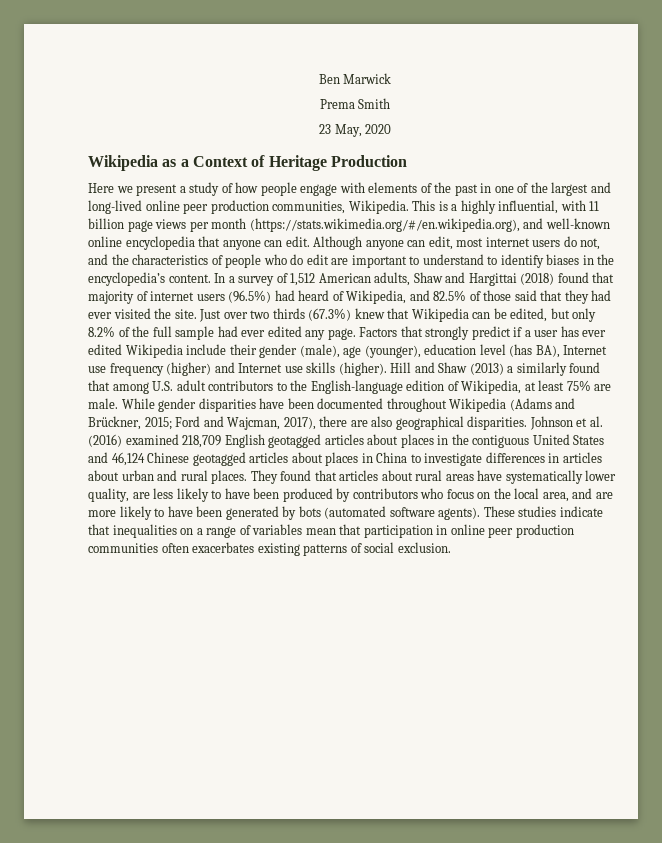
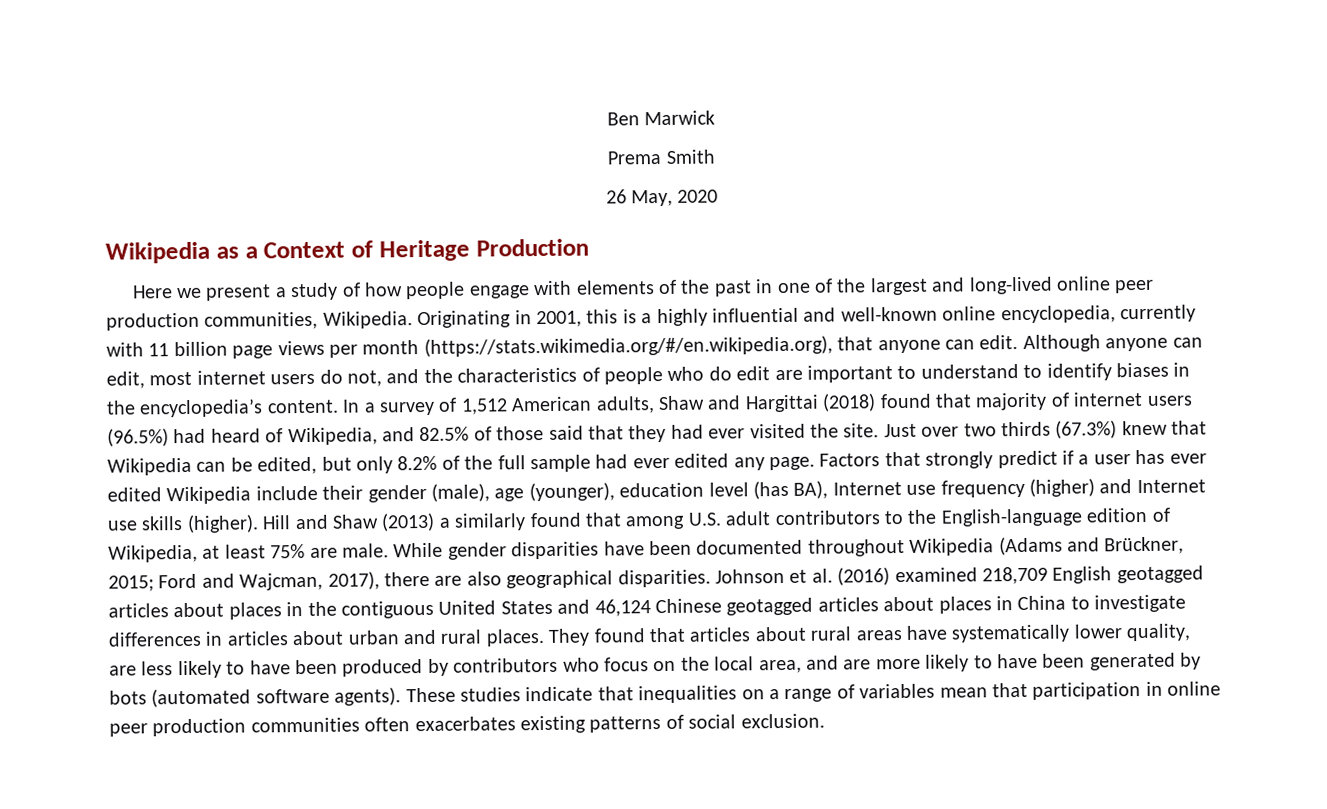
- 23 May, 2020
+ 26 May, 2020
- This is a highly influential, with 11 billion page views per month (https://stats.wikimedia.org/#/en.wikipedia.org), and well-known online encyclopedia that anyone can edit.
+ Originating in 2001, this is a highly influential and well-known online encyclopedia, currently with 11 billion page views per month (https://stats.wikimedia.org/#/en.wikipedia.org), that anyone can edit.

